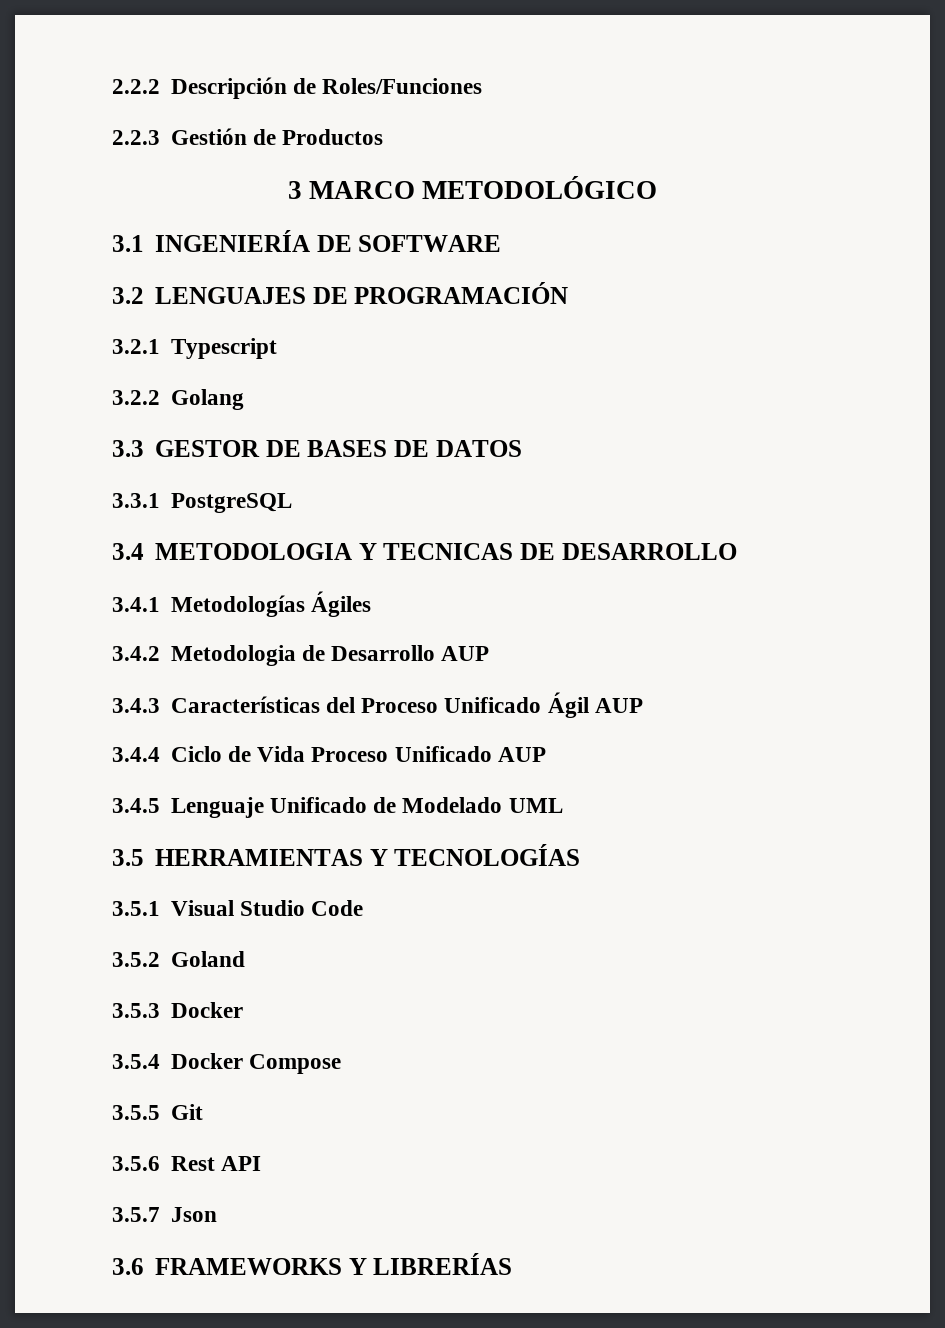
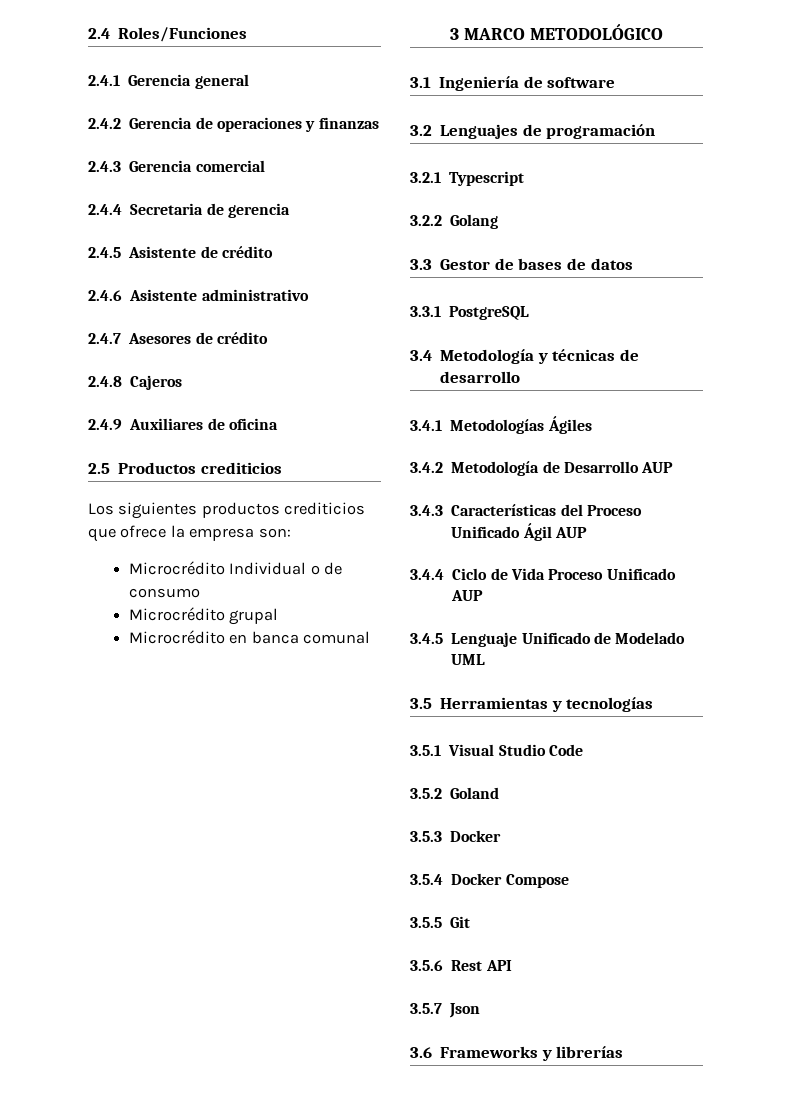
- 2.2.2 Descripción de Roles/Funciones
- 2.2.3 Gestión de Productos
+ 2.4 Roles/Funciones
+ 2.4.1 Gerencia general
+ 2.4.2 Gerencia de operaciones y finanzas
+ 2.4.3 Gerencia comercial
+ 2.4.4 Secretaria de gerencia
+ 2.4.5 Asistente de crédito
+ 2.4.6 Asistente administrativo
+ 2.4.7 Asesores de crédito
+ 2.4.8 Cajeros
+ 2.4.9 Auxiliares de oficina
+ 2.5 Productos crediticios
+ Los siguientes productos crediticios que ofrece la empresa son:
+ Microcrédito Individual o de consumo
+ Microcrédito grupal
+ Microcrédito en banca comunal
  3 MARCO METODOLÓGICO
- 3.1 INGENIERÍA DE SOFTWARE
- 3.2 LENGUAJES DE PROGRAMACIÓN
+ 3.1 Ingeniería de software
+ 3.2 Lenguajes de programación
- 3.3 GESTOR DE BASES DE DATOS
+ 3.3 Gestor de bases de datos
  3.3.1 PostgreSQL
- 3.4 METODOLOGIA Y TECNICAS DE DESARROLLO
+ 3.4 Metodología y técnicas de desarrollo
- 3.4.2 Metodologia de Desarrollo AUP
+ 3.4.2 Metodología de Desarrollo AUP
- 3.5 HERRAMIENTAS Y TECNOLOGÍAS
+ 3.5 Herramientas y tecnologías
- 3.6 FRAMEWORKS Y LIBRERÍAS
+ 3.6 Frameworks y librerías

